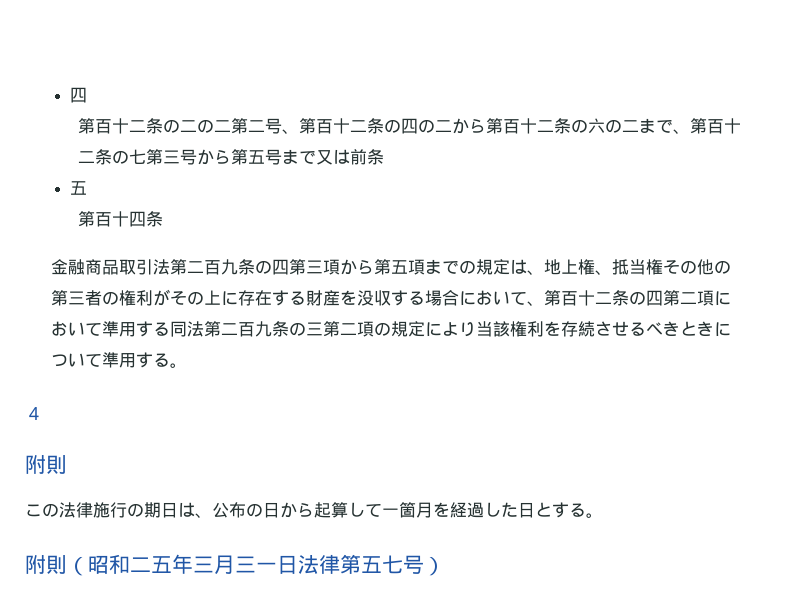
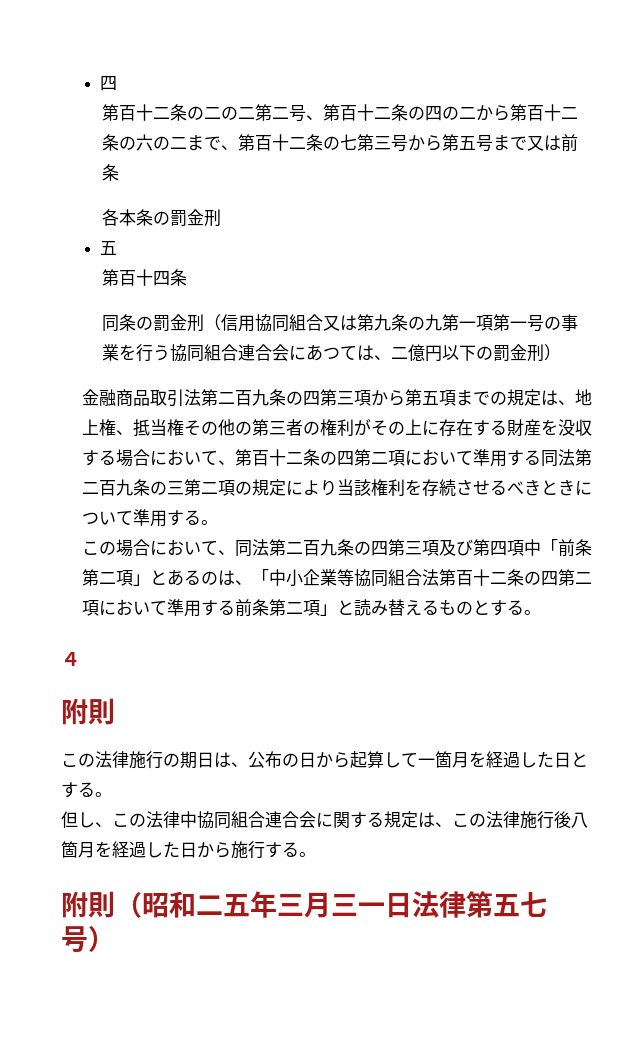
+ 各本条の罰金刑
+ 同条の罰金刑（信用協同組合又は第九条の九第一項第一号の事業を行う協同組合連合会にあつては、二億円以下の罰金刑）
+ この場合において、同法第二百九条の四第三項及び第四項中「前条第二項」とあるのは、「中小企業等協同組合法第百十二条の四第二項において準用する前条第二項」と読み替えるものとする。
+ 但し、この法律中協同組合連合会に関する規定は、この法律施行後八箇月を経過した日から施行する。

